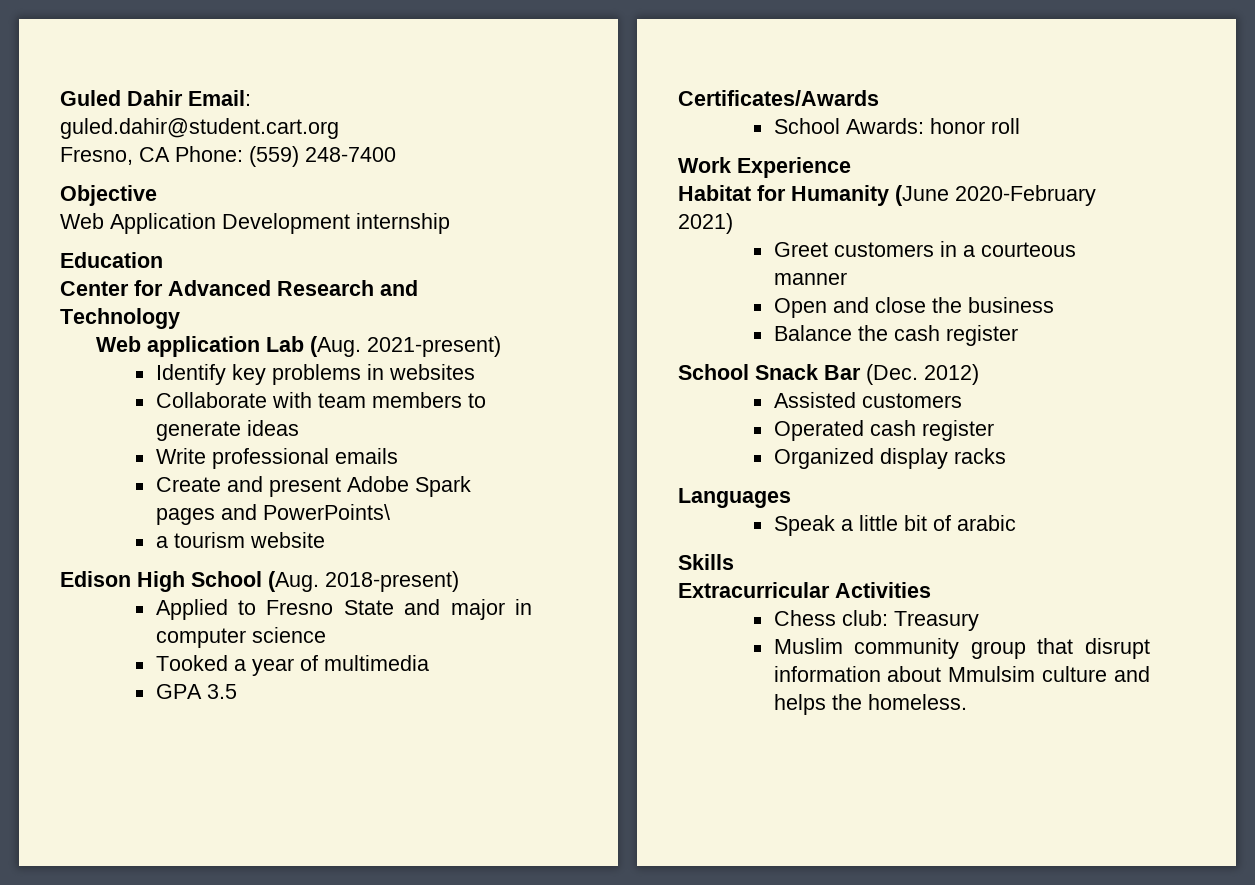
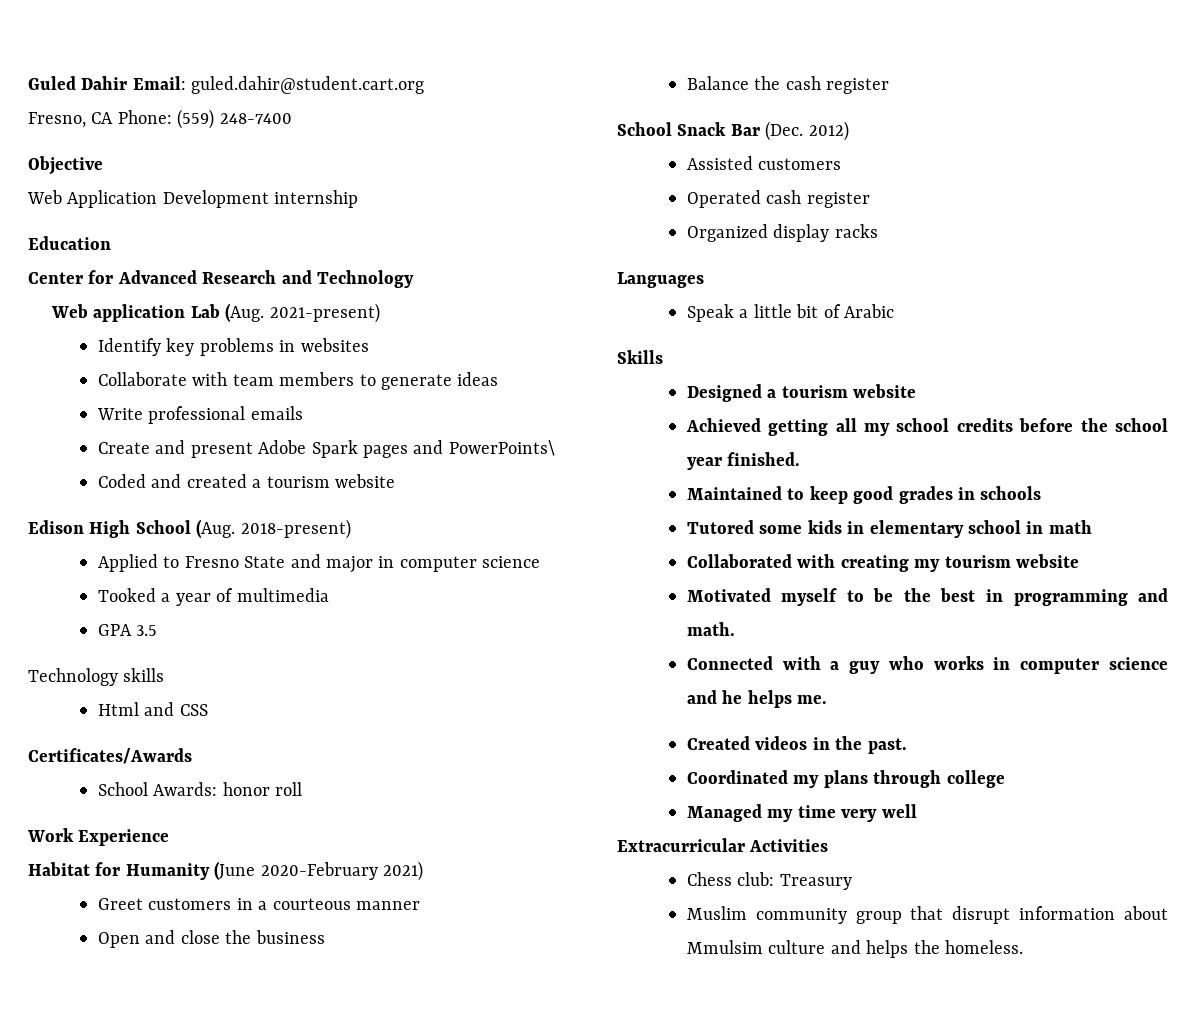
- a tourism website
+ Coded and created a tourism website
+ Technology skills
+ Html and CSS
- Speak a little bit of arabic
+ Speak a little bit of Arabic
+ Designed a tourism website
+ Achieved getting all my school credits before the school year finished.
+ Maintained to keep good grades in schools
+ Tutored some kids in elementary school in math
+ Collaborated with creating my tourism website
+ Motivated myself to be the best in programming and math.
+ Connected with a guy who works in computer science and he helps me.
+ Created videos in the past.
+ Coordinated my plans through college
+ Managed my time very well

